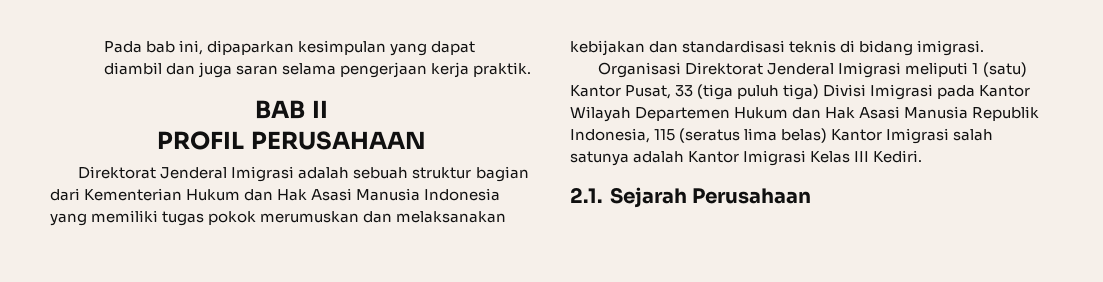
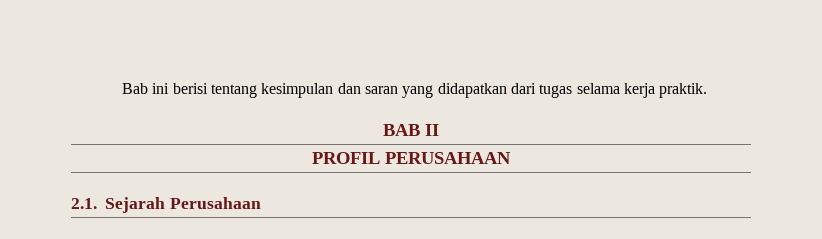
- Pada bab ini, dipaparkan kesimpulan yang dapat diambil dan juga saran selama pengerjaan kerja praktik.
+ Bab ini berisi tentang kesimpulan dan saran yang didapatkan dari tugas selama kerja praktik.
- Direktorat Jenderal Imigrasi adalah sebuah struktur bagian dari Kementerian Hukum dan Hak Asasi Manusia Indonesia yang memiliki tugas pokok merumuskan dan melaksanakan kebijakan dan standardisasi teknis di bidang imigrasi.
- Organisasi Direktorat Jenderal Imigrasi meliputi 1 (satu) Kantor Pusat, 33 (tiga puluh tiga) Divisi Imigrasi pada Kantor Wilayah Departemen Hukum dan Hak Asasi Manusia Republik Indonesia, 115 (seratus lima belas) Kantor Imigrasi salah satunya adalah Kantor Imigrasi Kelas III Kediri.

